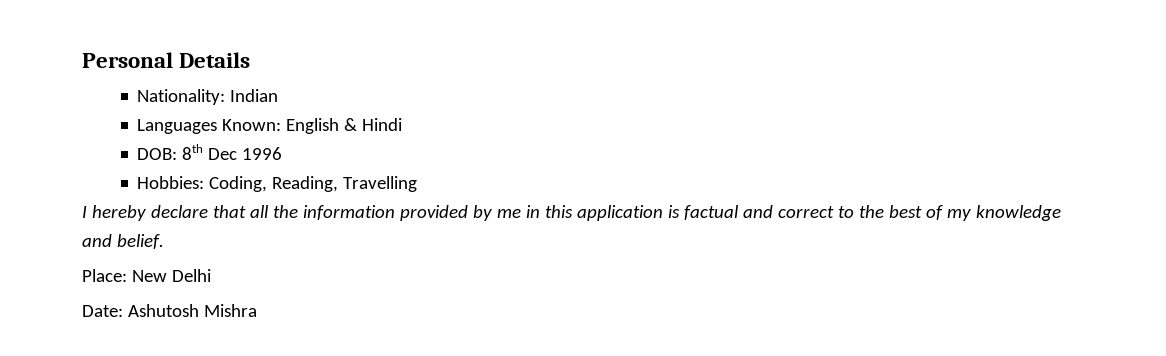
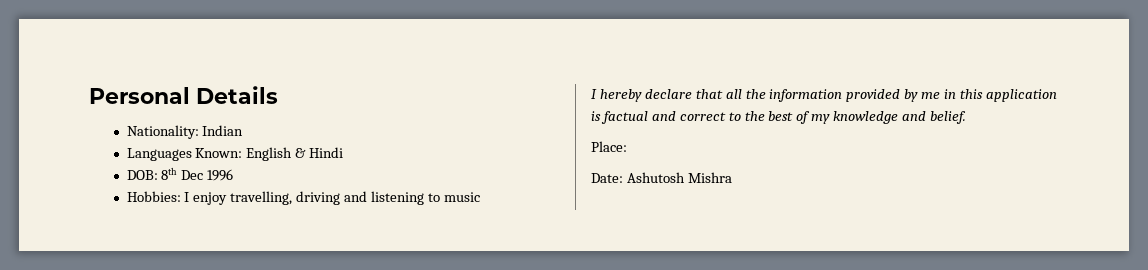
- Hobbies: Coding, Reading, Travelling
+ Hobbies: I enjoy travelling, driving and listening to music
- Place: New Delhi
+ Place:

